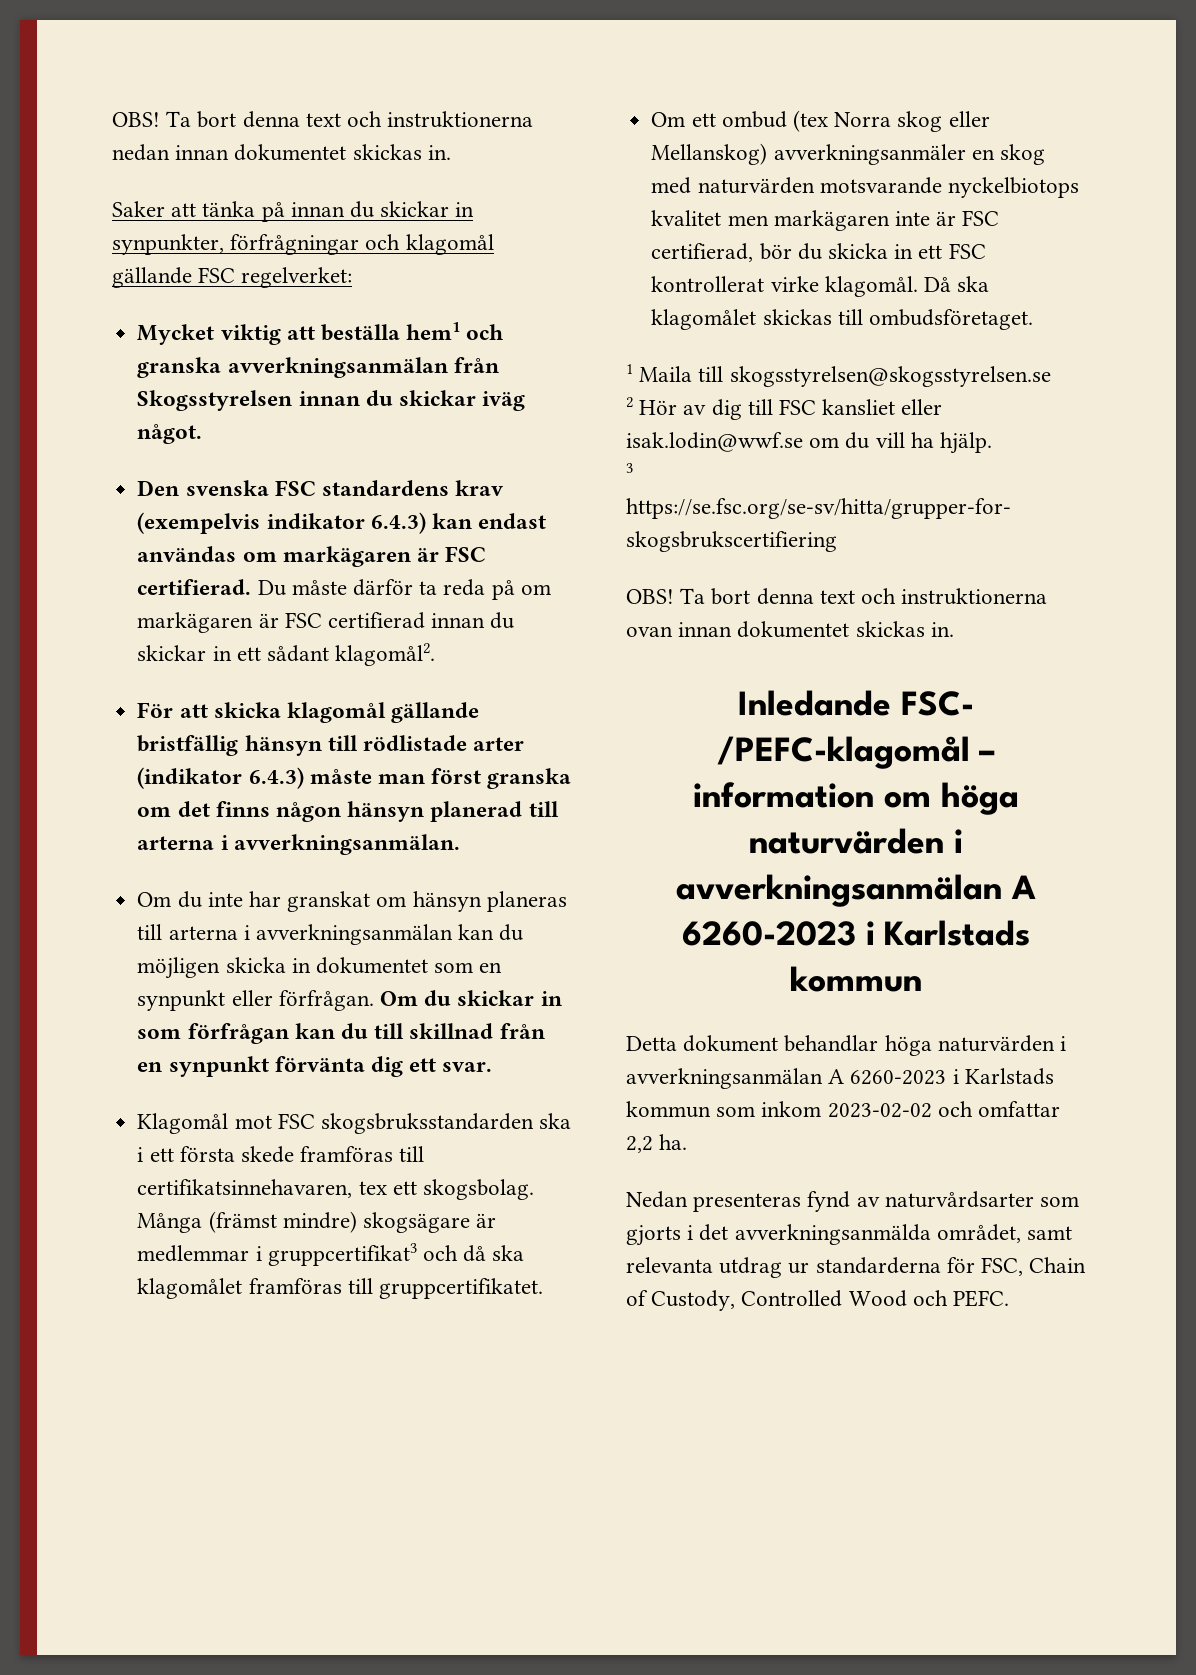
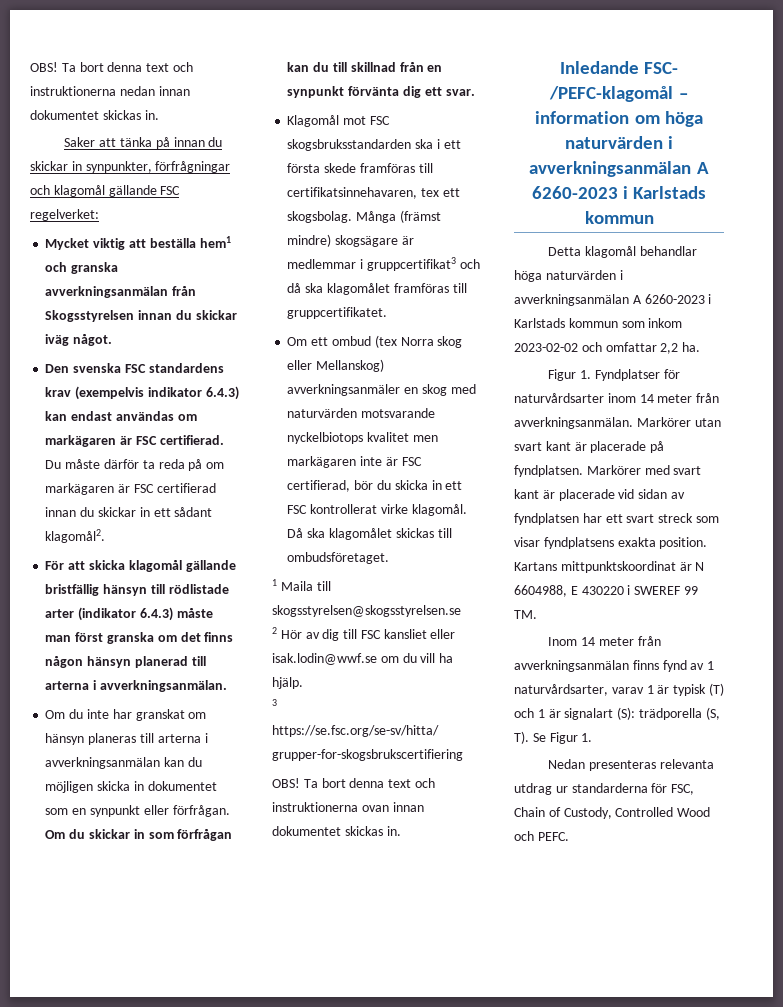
- Detta dokument behandlar höga naturvärden i avverkningsanmälan A 6260-2023 i Karlstads kommun som inkom 2023-02-02 och omfattar 2,2 ha.
+ Detta klagomål behandlar höga naturvärden i avverkningsanmälan A 6260-2023 i Karlstads kommun som inkom 2023-02-02 och omfattar 2,2 ha.
- Nedan presenteras fynd av naturvårdsarter som gjorts i det avverkningsanmälda området, samt relevanta utdrag ur standarderna för FSC, Chain of Custody, Controlled Wood och PEFC.
+ Figur 1. Fyndplatser för naturvårdsarter inom 14 meter från avverkningsanmälan. Markörer utan svart kant är placerade på fyndplatsen. Markörer med svart kant är placerade vid sidan av fyndplatsen har ett svart streck som visar fyndplatsens exakta position. Kartans mittpunktskoordinat är N 6604988, E 430220 i SWEREF 99 TM.
+ Inom 14 meter från avverkningsanmälan finns fynd av 1 naturvårdsarter, varav 1 är typisk (T) och 1 är signalart (S): trädporella (S, T). Se Figur 1.
+ Nedan presenteras relevanta utdrag ur standarderna för FSC, Chain of Custody, Controlled Wood och PEFC.

